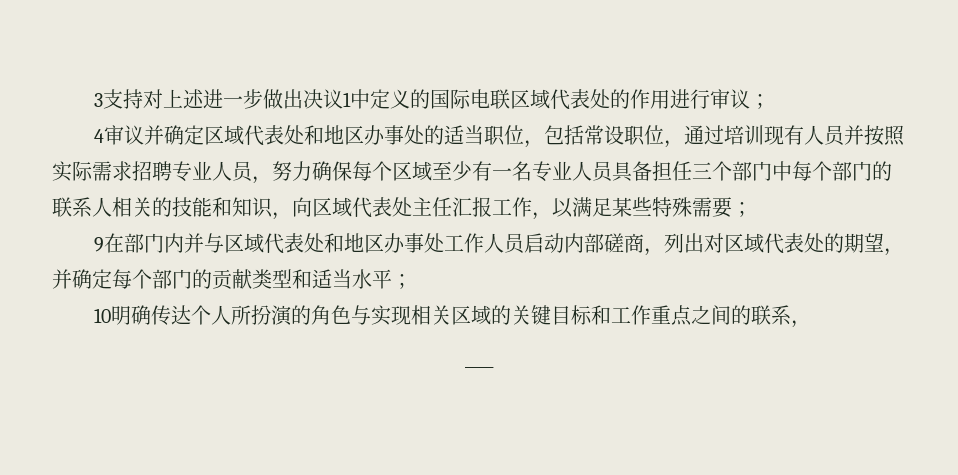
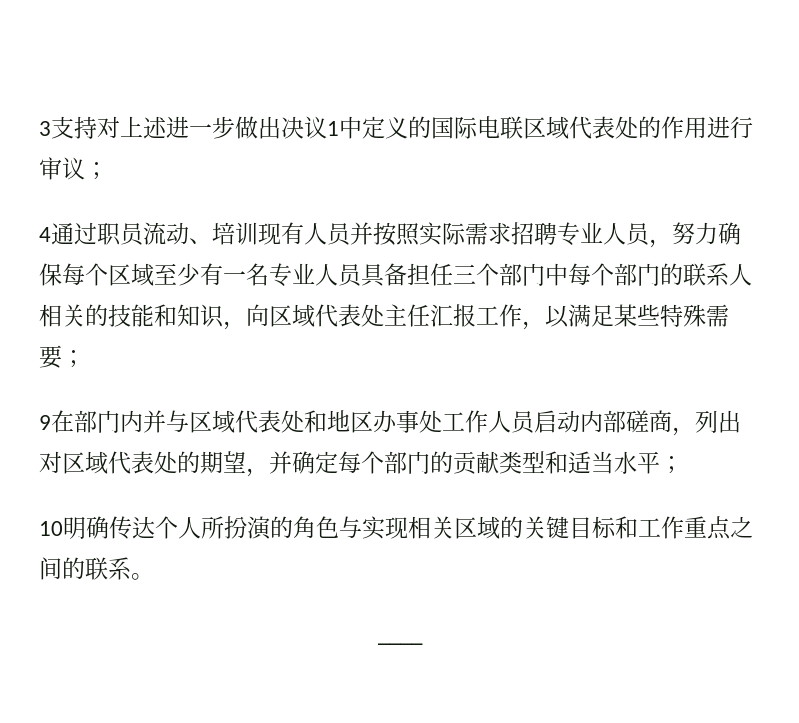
- 4审议并确定区域代表处和地区办事处的适当职位，包括常设职位，通过培训现有人员并按照实际需求招聘专业人员，努力确保每个区域至少有一名专业人员具备担任三个部门中每个部门的联系人相关的技能和知识，向区域代表处主任汇报工作，以满足某些特殊需要；
+ 4通过职员流动、培训现有人员并按照实际需求招聘专业人员，努力确保每个区域至少有一名专业人员具备担任三个部门中每个部门的联系人相关的技能和知识，向区域代表处主任汇报工作，以满足某些特殊需要；
- 10明确传达个人所扮演的角色与实现相关区域的关键目标和工作重点之间的联系，
+ 10明确传达个人所扮演的角色与实现相关区域的关键目标和工作重点之间的联系。

